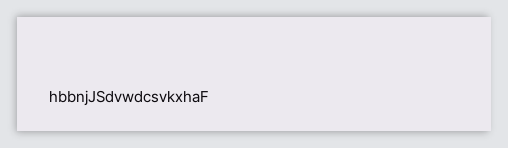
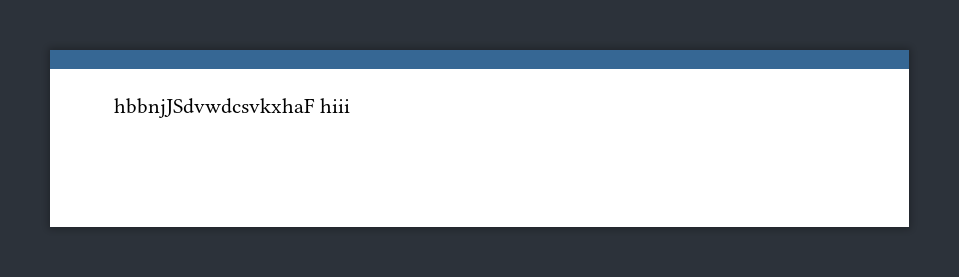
- hbbnjJSdvwdcsvkxhaF
+ hbbnjJSdvwdcsvkxhaF hiii

